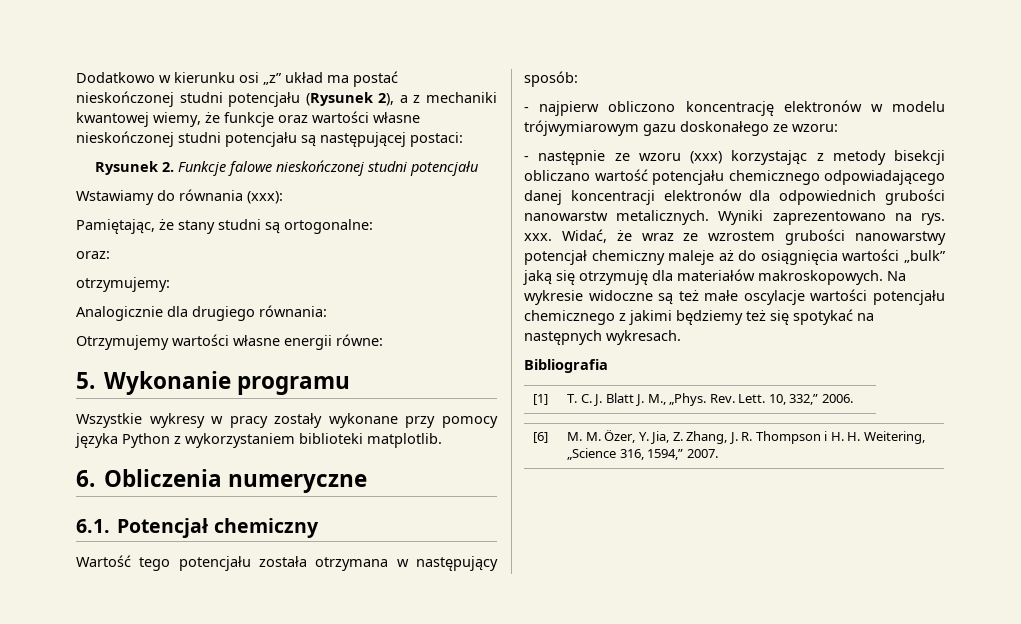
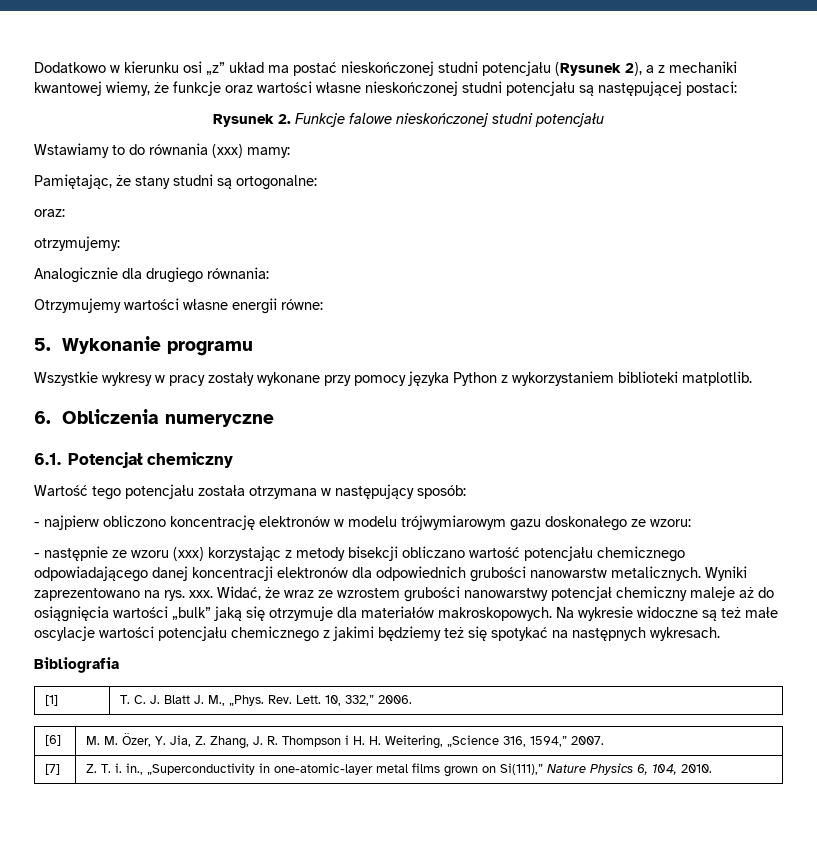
- Wstawiamy do równania (xxx):
+ Wstawiamy to do równania (xxx) mamy:
- Widać, że wraz ze wzrostem grubości nanowarstwy potencjał chemiczny maleje aż do osiągnięcia wartości „bulk” jaką się otrzymuję dla materiałów makroskopowych.
+ Widać, że wraz ze wzrostem grubości nanowarstwy potencjał chemiczny maleje aż do osiągnięcia wartości „bulk” jaką się otrzymuje dla materiałów makroskopowych.
+ [7] | Z. T. i. in., „Superconductivity in one-atomic-layer metal films grown on Si(111),” Nature Physics 6, 104, 2010.

